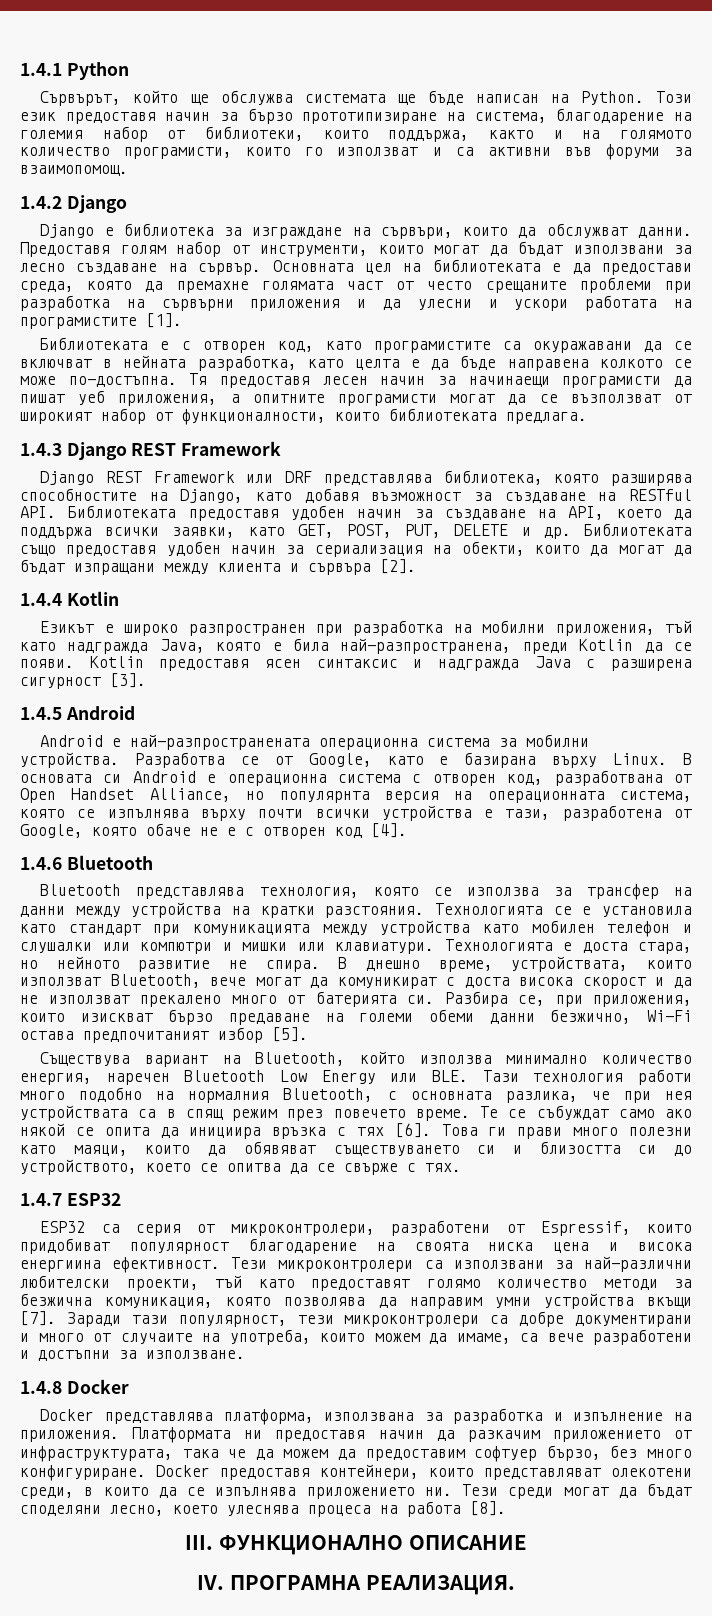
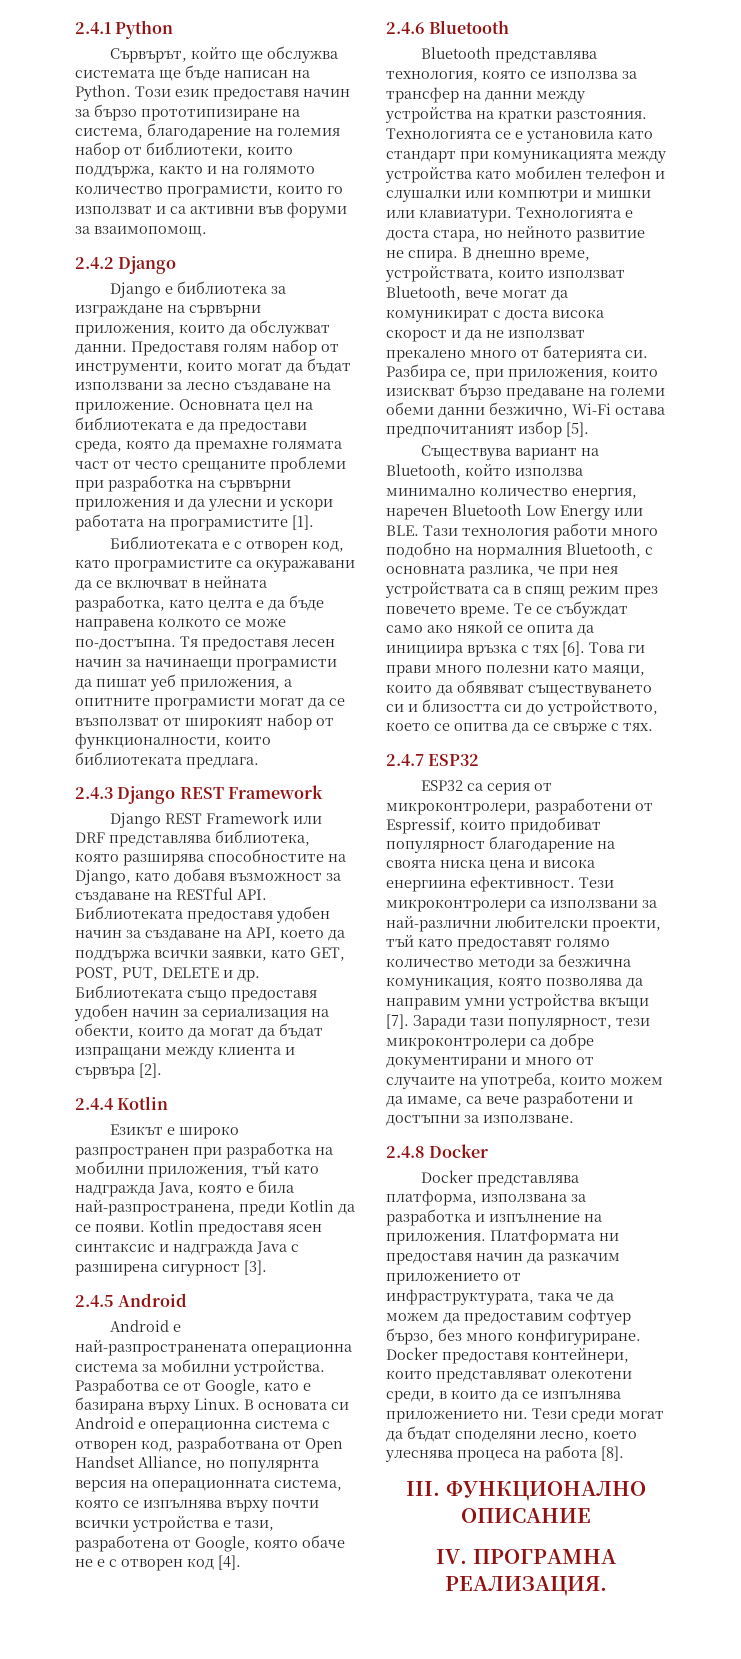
- 1.4.1 Python
+ 2.4.1 Python
- 1.4.2 Django
+ 2.4.2 Django
- Django е библиотека за изграждане на сървъри, които да обслужват данни.
+ Django е библиотека за изграждане на сървърни приложения, които да обслужват данни.
- Предоставя голям набор от инструменти, които могат да бъдат използвани за лесно създаване на сървър.
+ Предоставя голям набор от инструменти, които могат да бъдат използвани за лесно създаване на приложение.
- 1.4.3 Django REST Framework
+ 2.4.3 Django REST Framework
- 1.4.4 Kotlin
+ 2.4.4 Kotlin
- 1.4.5 Android
+ 2.4.5 Android
- 1.4.6 Bluetooth
+ 2.4.6 Bluetooth
- 1.4.7 ESP32
+ 2.4.7 ESP32
- 1.4.8 Docker
+ 2.4.8 Docker

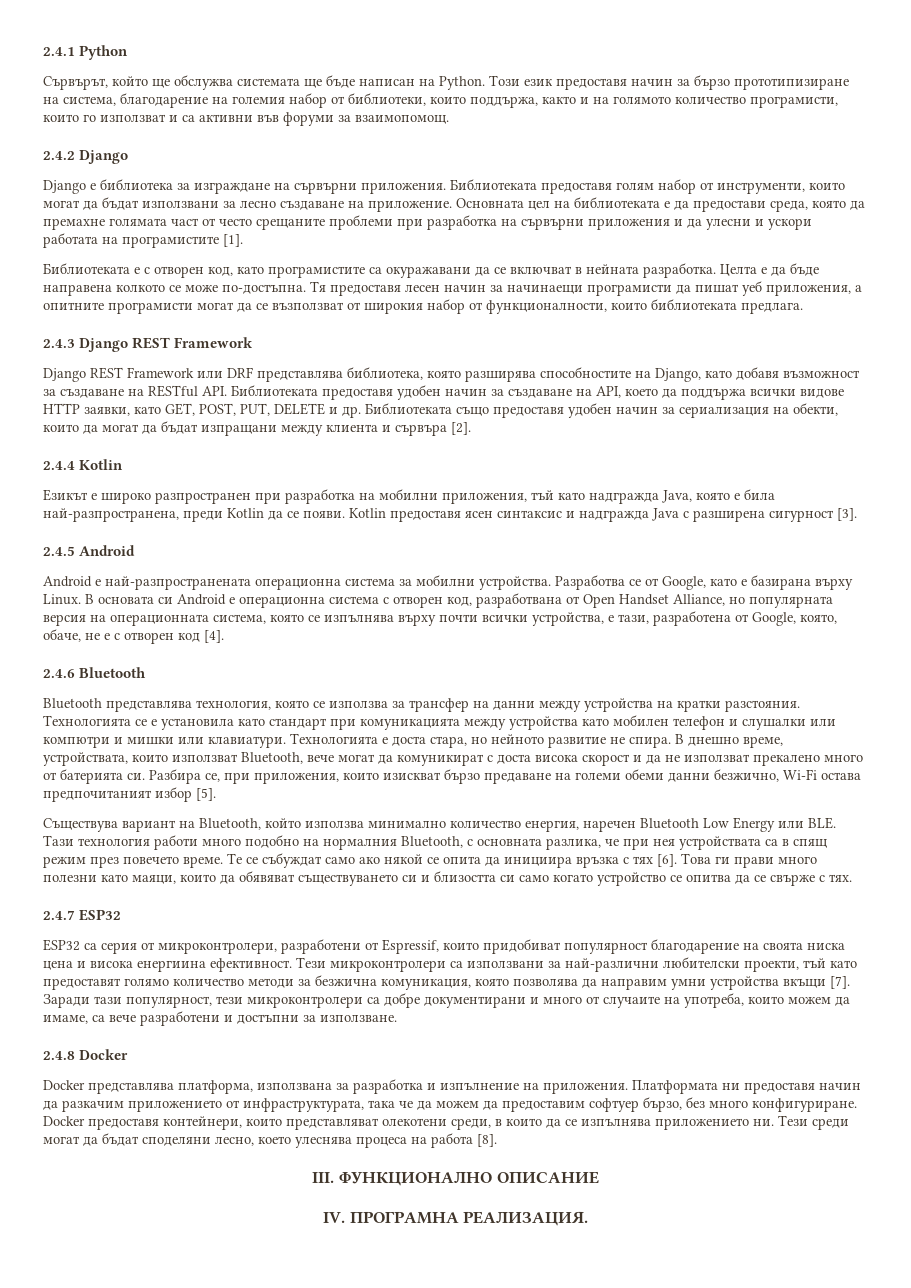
- Django е библиотека за изграждане на сървърни приложения, които да обслужват данни. Предоставя голям набор от инструменти, които могат да бъдат използвани за лесно създаване на приложение.
+ Django е библиотека за изграждане на сървърни приложения. Библиотеката предоставя голям набор от инструменти, които могат да бъдат използвани за лесно създаване на приложение.
- Библиотеката е с отворен код, като програмистите са окуражавани да се включват в нейната разработка, като целта е да бъде направена колкото се може по-достъпна.
+ Библиотеката е с отворен код, като програмистите са окуражавани да се включват в нейната разработка. Целта е да бъде направена колкото се може по-достъпна.
- Тя предоставя лесен начин за начинаещи програмисти да пишат уеб приложения, а опитните програмисти могат да се възползват от широкият набор от функционалности, които библиотеката предлага.
+ Тя предоставя лесен начин за начинаещи програмисти да пишат уеб приложения, а опитните програмисти могат да се възползват от широкия набор от функционалности, които библиотеката предлага.
- Django REST Framework или DRF представлява библиотека, която разширява способностите на Django, като добавя възможност за създаване на RESTful API. Библиотеката предоставя удобен начин за създаване на API, което да поддържа всички заявки, като GET, POST, PUT, DELETE и др. Библиотеката също предоставя удобен начин за сериализация на обекти, които да могат да бъдат изпращани между клиента и сървъра [2].
+ Django REST Framework или DRF представлява библиотека, която разширява способностите на Django, като добавя възможност за създаване на RESTful API. Библиотеката предоставя удобен начин за създаване на API, което да поддържа всички видове HTTP заявки, като GET, POST, PUT, DELETE и др. Библиотеката също предоставя удобен начин за сериализация на обекти, които да могат да бъдат изпращани между клиента и сървъра [2].
- В основата си Android е операционна система с отворен код, разработвана от Open Handset Alliance, но популярнта версия на операционната система, която се изпълнява върху почти всички устройства е тази, разработена от Google, която обаче не е с отворен код [4].
+ В основата си Android е операционна система с отворен код, разработвана от Open Handset Alliance, но популярната версия на операционната система, която се изпълнява върху почти всички устройства, е тази, разработена от Google, която, обаче, не е с отворен код [4].
- Това ги прави много полезни като маяци, които да обявяват съществуването си и близостта си до устройството, което се опитва да се свърже с тях.
+ Това ги прави много полезни като маяци, които да обявяват съществуването си и близостта си само когато устройство се опитва да се свърже с тях.

